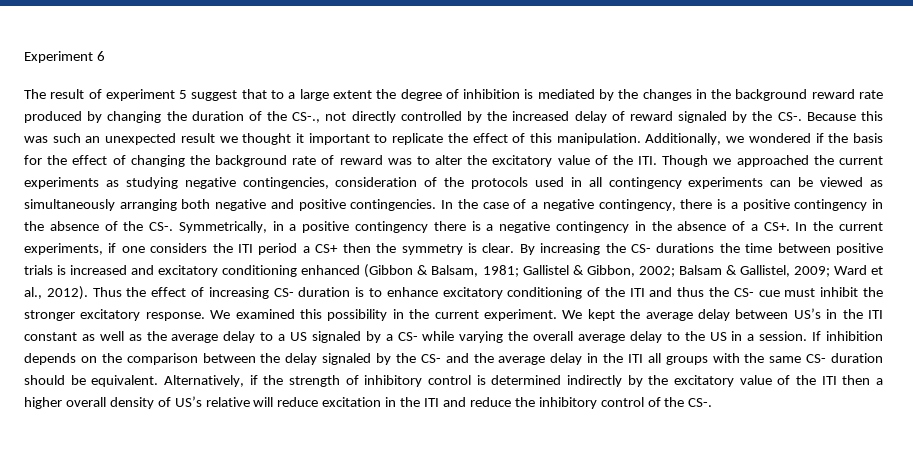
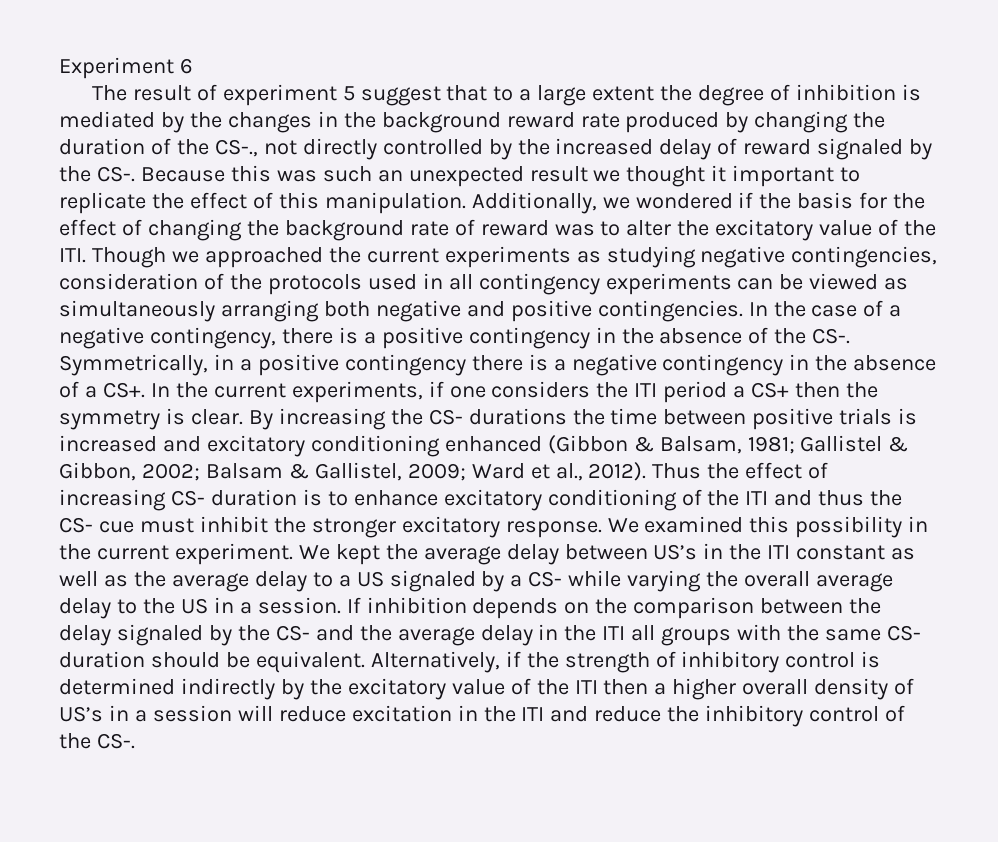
- Alternatively, if the strength of inhibitory control is determined indirectly by the excitatory value of the ITI then a higher overall density of US’s relative will reduce excitation in the ITI and reduce the inhibitory control of the CS-.
+ Alternatively, if the strength of inhibitory control is determined indirectly by the excitatory value of the ITI then a higher overall density of US’s in a session will reduce excitation in the ITI and reduce the inhibitory control of the CS-.

